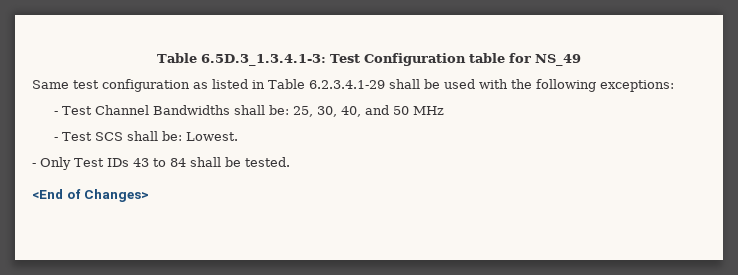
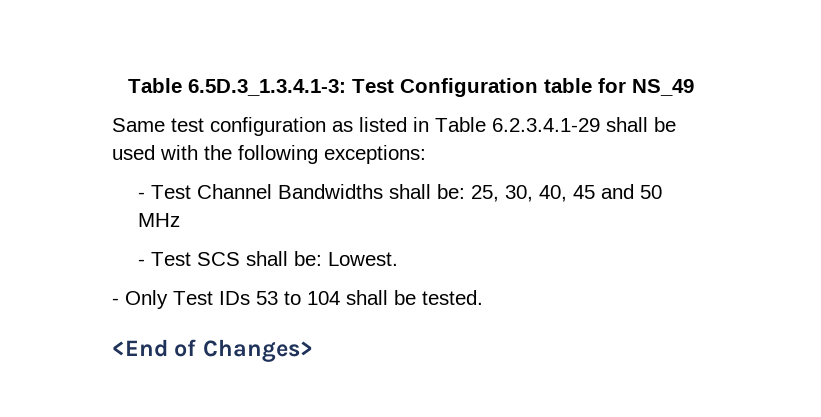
- - Test Channel Bandwidths shall be: 25, 30, 40, and 50 MHz
+ - Test Channel Bandwidths shall be: 25, 30, 40, 45 and 50 MHz
- - Only Test IDs 43 to 84 shall be tested.
+ - Only Test IDs 53 to 104 shall be tested.

